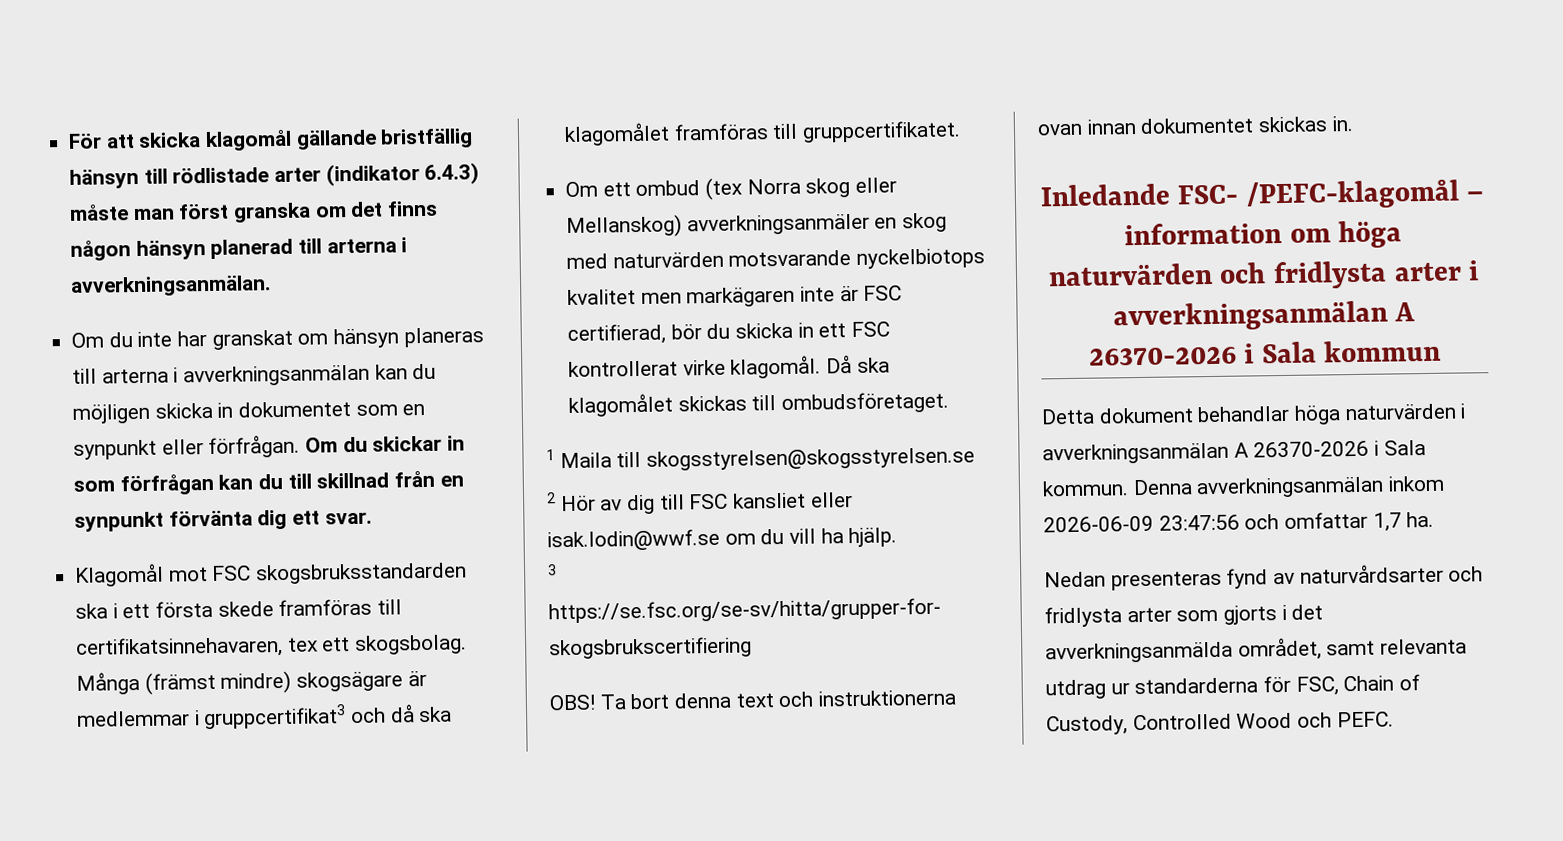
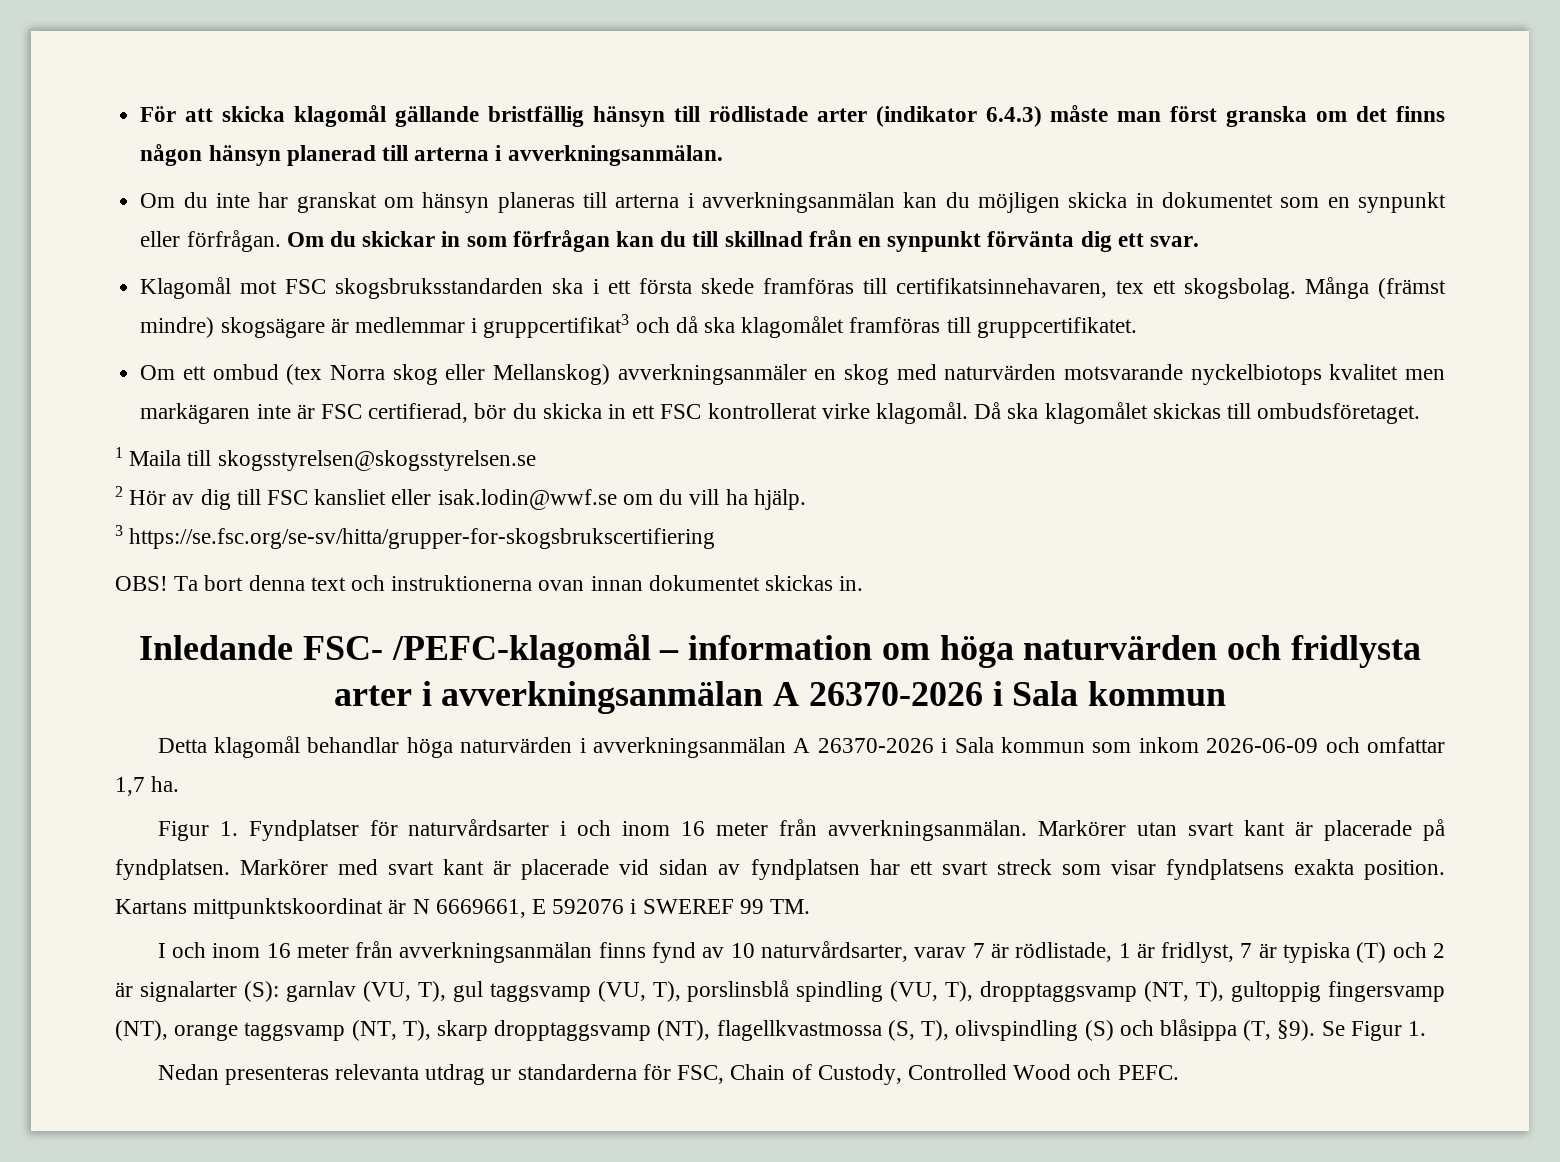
- Detta dokument behandlar höga naturvärden i avverkningsanmälan A 26370-2026 i Sala kommun. Denna avverkningsanmälan inkom 2026-06-09 23:47:56 och omfattar 1,7 ha.
+ Detta klagomål behandlar höga naturvärden i avverkningsanmälan A 26370-2026 i Sala kommun som inkom 2026-06-09 och omfattar 1,7 ha.
- Nedan presenteras fynd av naturvårdsarter och fridlysta arter som gjorts i det avverkningsanmälda området, samt relevanta utdrag ur standarderna för FSC, Chain of Custody, Controlled Wood och PEFC.
+ Figur 1. Fyndplatser för naturvårdsarter i och inom 16 meter från avverkningsanmälan. Markörer utan svart kant är placerade på fyndplatsen. Markörer med svart kant är placerade vid sidan av fyndplatsen har ett svart streck som visar fyndplatsens exakta position. Kartans mittpunktskoordinat är N 6669661, E 592076 i SWEREF 99 TM.
+ I och inom 16 meter från avverkningsanmälan finns fynd av 10 naturvårdsarter, varav 7 är rödlistade, 1 är fridlyst, 7 är typiska (T) och 2 är signalarter (S): garnlav (VU, T), gul taggsvamp (VU, T), porslinsblå spindling (VU, T), dropptaggsvamp (NT, T), gultoppig fingersvamp (NT), orange taggsvamp (NT, T), skarp dropptaggsvamp (NT), flagellkvastmossa (S, T), olivspindling (S) och blåsippa (T, §9). Se Figur 1.
+ Nedan presenteras relevanta utdrag ur standarderna för FSC, Chain of Custody, Controlled Wood och PEFC.

